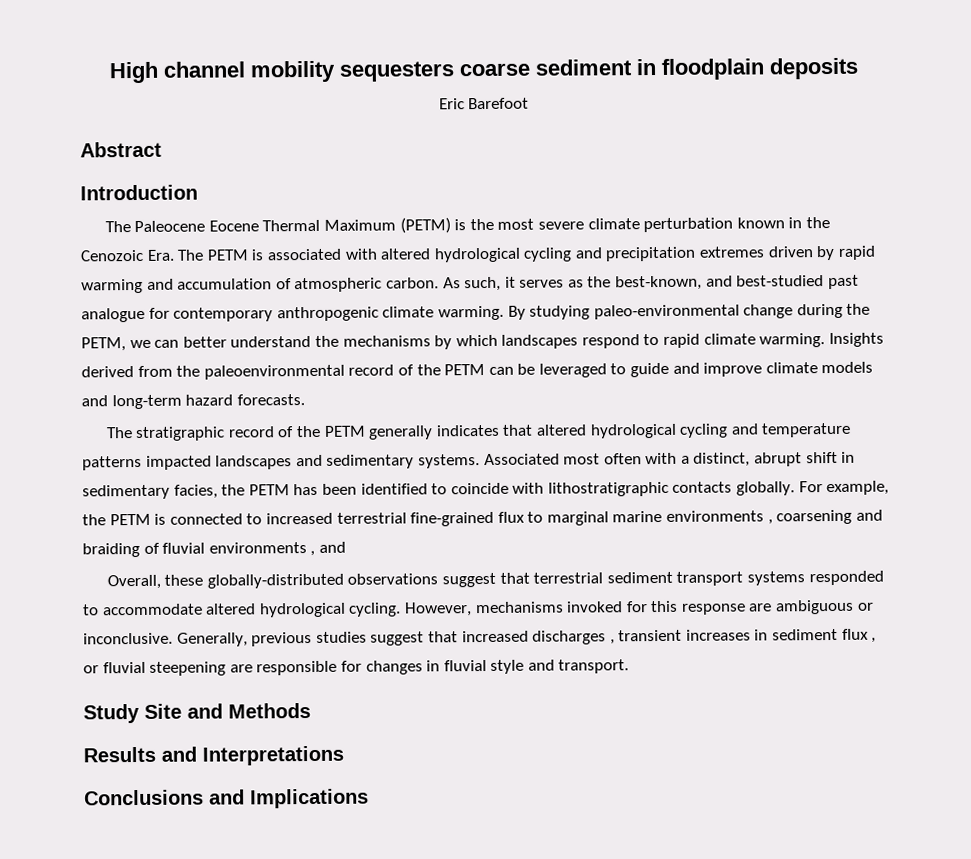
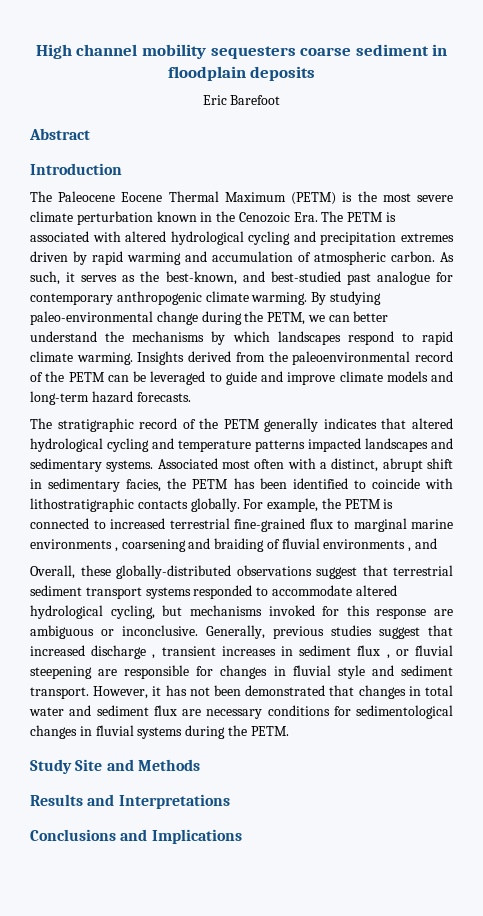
- Overall, these globally-distributed observations suggest that terrestrial sediment transport systems responded to accommodate altered hydrological cycling. However, mechanisms invoked for this response are ambiguous or inconclusive.
+ Overall, these globally-distributed observations suggest that terrestrial sediment transport systems responded to accommodate altered hydrological cycling, but mechanisms invoked for this response are ambiguous or inconclusive.
- Generally, previous studies suggest that increased discharges , transient increases in sediment flux , or fluvial steepening are responsible for changes in fluvial style and transport.
+ Generally, previous studies suggest that increased discharge , transient increases in sediment flux , or fluvial steepening are responsible for changes in fluvial style and sediment transport. However, it has not been demonstrated that changes in total water and sediment flux are necessary conditions for sedimentological changes in fluvial systems during the PETM.

